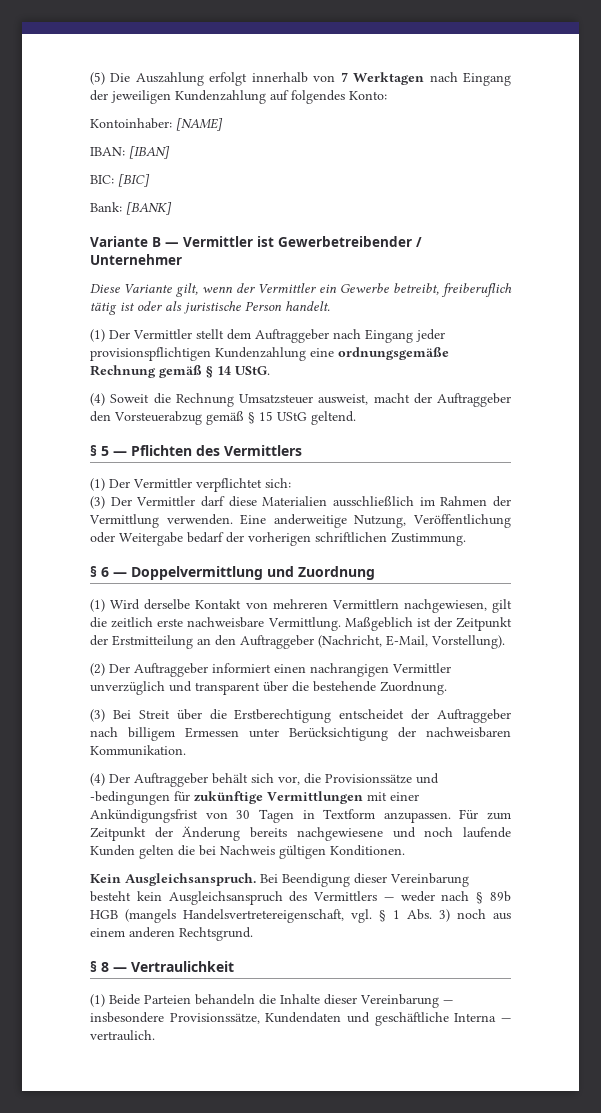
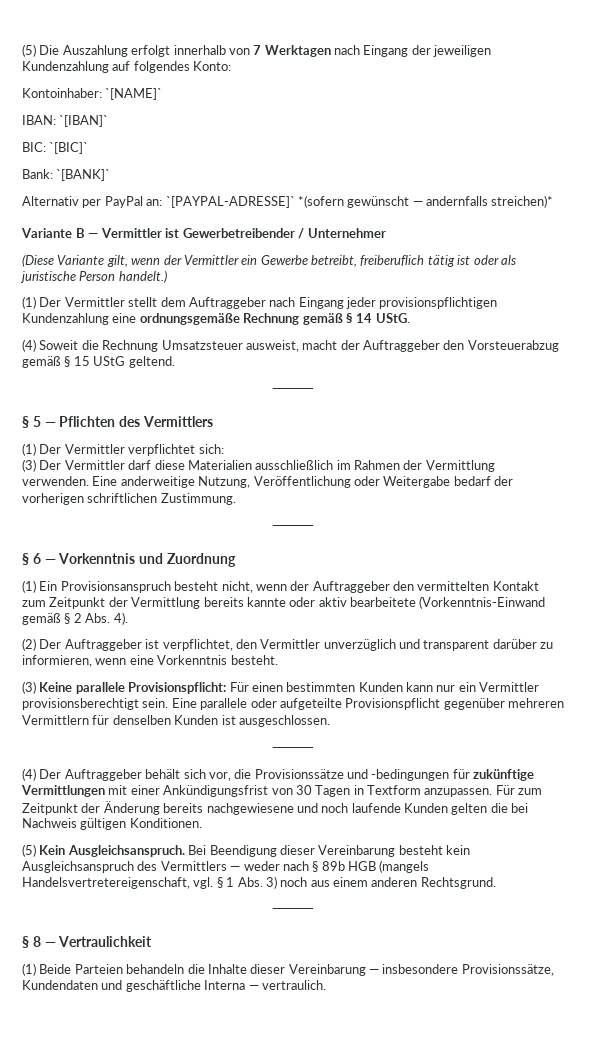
- Kontoinhaber: [NAME]
+ Kontoinhaber: `[NAME]`
- IBAN: [IBAN]
+ IBAN: `[IBAN]`
- BIC: [BIC]
+ BIC: `[BIC]`
- Bank: [BANK]
+ Bank: `[BANK]`
+ Alternativ per PayPal an: `[PAYPAL-ADRESSE]` *(sofern gewünscht — andernfalls streichen)*
- Diese Variante gilt, wenn der Vermittler ein Gewerbe betreibt, freiberuflich tätig ist oder als juristische Person handelt.
+ (Diese Variante gilt, wenn der Vermittler ein Gewerbe betreibt, freiberuflich tätig ist oder als juristische Person handelt.)
  (4) Soweit die Rechnung Umsatzsteuer ausweist, macht der Auftraggeber den Vorsteuerabzug gemäß § 15 UStG geltend.
+ ────
  Eine anderweitige Nutzung, Veröffentlichung oder Weitergabe bedarf der vorherigen schriftlichen Zustimmung.
+ ────
- § 6 — Doppelvermittlung und Zuordnung
+ § 6 — Vorkenntnis und Zuordnung
- (1) Wird derselbe Kontakt von mehreren Vermittlern nachgewiesen, gilt die zeitlich erste nachweisbare Vermittlung. Maßgeblich ist der Zeitpunkt der Erstmitteilung an den Auftraggeber (Nachricht, E-Mail, Vorstellung).
+ (1) Ein Provisionsanspruch besteht nicht, wenn der Auftraggeber den vermittelten Kontakt zum Zeitpunkt der Vermittlung bereits kannte oder aktiv bearbeitete (Vorkenntnis-Einwand gemäß § 2 Abs. 4).
- (2) Der Auftraggeber informiert einen nachrangigen Vermittler unverzüglich und transparent über die bestehende Zuordnung.
- (3) Bei Streit über die Erstberechtigung entscheidet der Auftraggeber nach billigem Ermessen unter Berücksichtigung der nachweisbaren Kommunikation.
+ (2) Der Auftraggeber ist verpflichtet, den Vermittler unverzüglich und transparent darüber zu informieren, wenn eine Vorkenntnis besteht.
+ (3) Keine parallele Provisionspflicht: Für einen bestimmten Kunden kann nur ein Vermittler provisionsberechtigt sein. Eine parallele oder aufgeteilte Provisionspflicht gegenüber mehreren Vermittlern für denselben Kunden ist ausgeschlossen.
+ ────
- Kein Ausgleichsanspruch.
+ (5) Kein Ausgleichsanspruch.
  Bei Beendigung dieser Vereinbarung besteht kein Ausgleichsanspruch des Vermittlers — weder nach § 89b HGB (mangels Handelsvertretereigenschaft, vgl. § 1 Abs. 3) noch aus einem anderen Rechtsgrund.
+ ────

